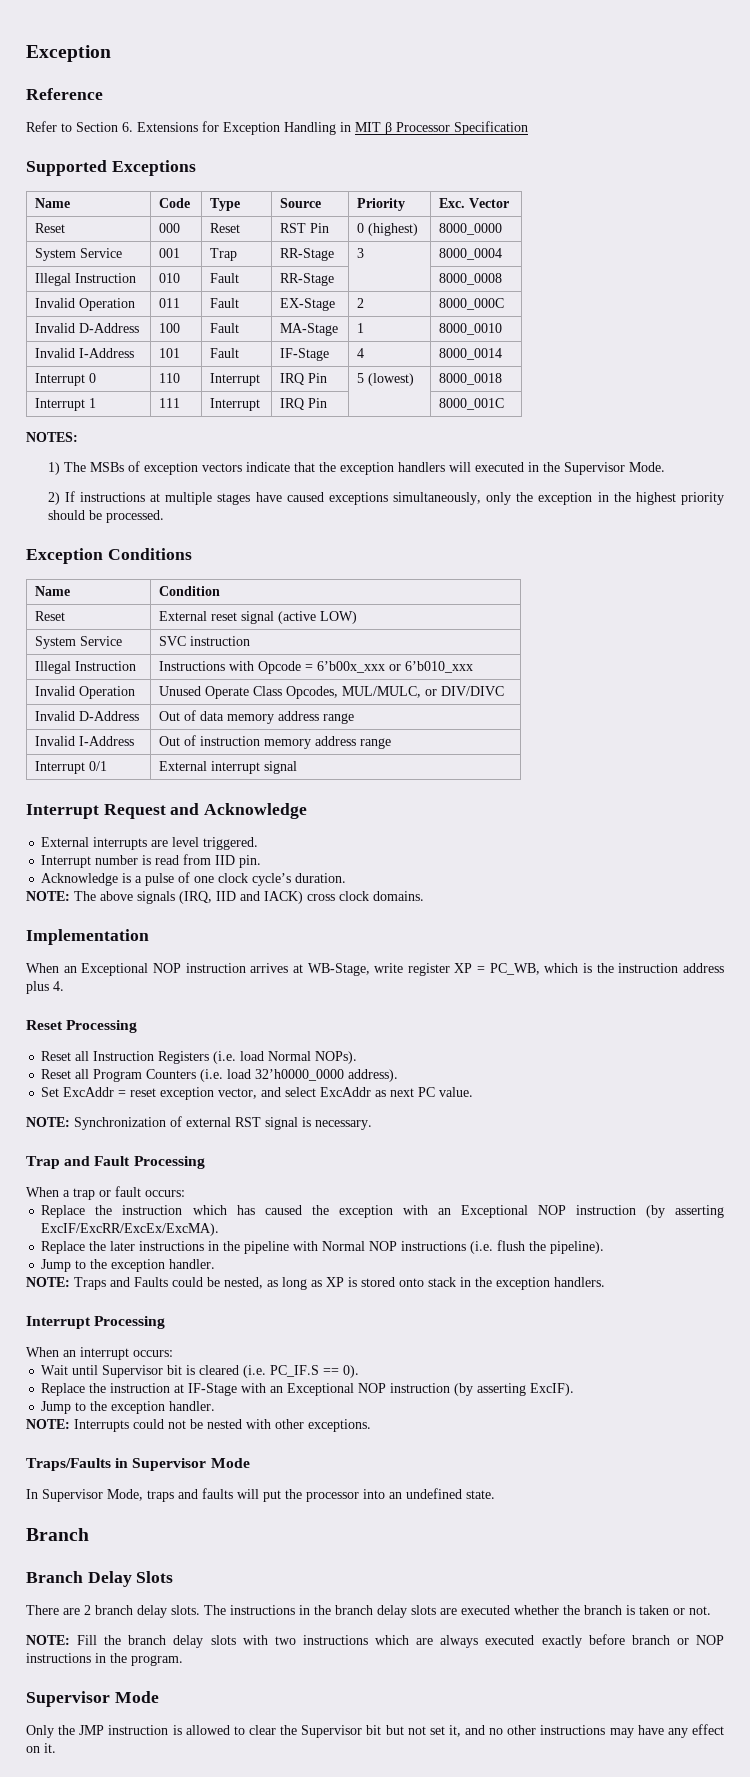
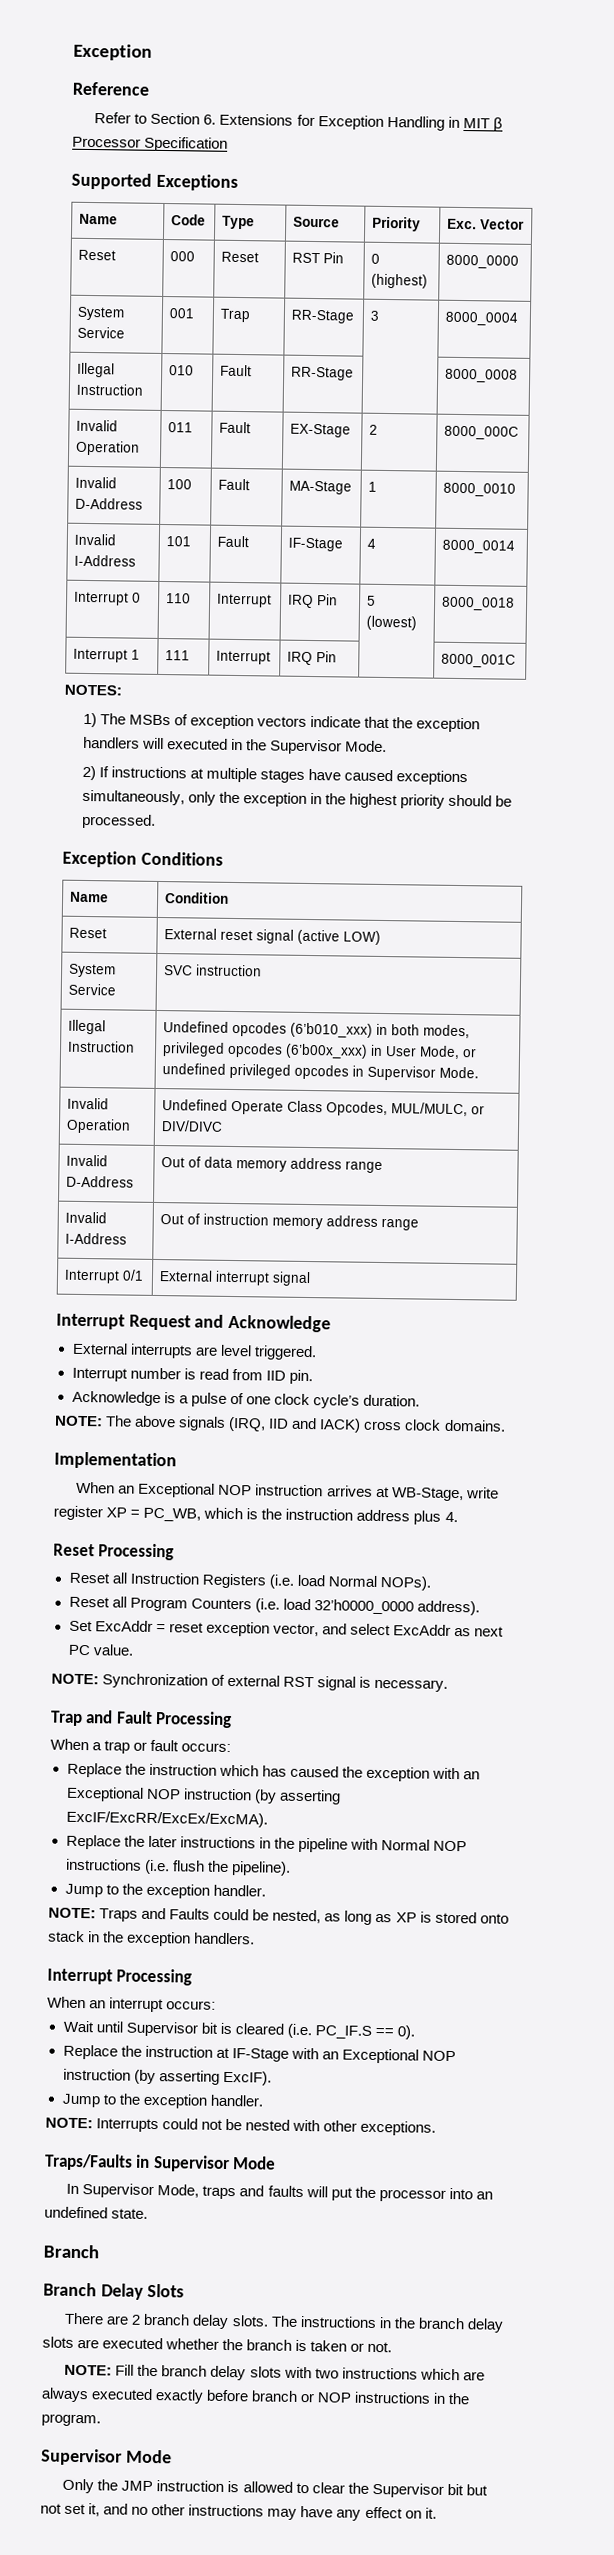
- Illegal Instruction | Instructions with Opcode = 6’b00x_xxx or 6’b010_xxx
- Invalid Operation | Unused Operate Class Opcodes, MUL/MULC, or DIV/DIVC
+ Illegal Instruction | Undefined opcodes (6’b010_xxx) in both modes, privileged opcodes (6’b00x_xxx) in User Mode, or undefined privileged opcodes in Supervisor Mode.
+ Invalid Operation | Undefined Operate Class Opcodes, MUL/MULC, or DIV/DIVC

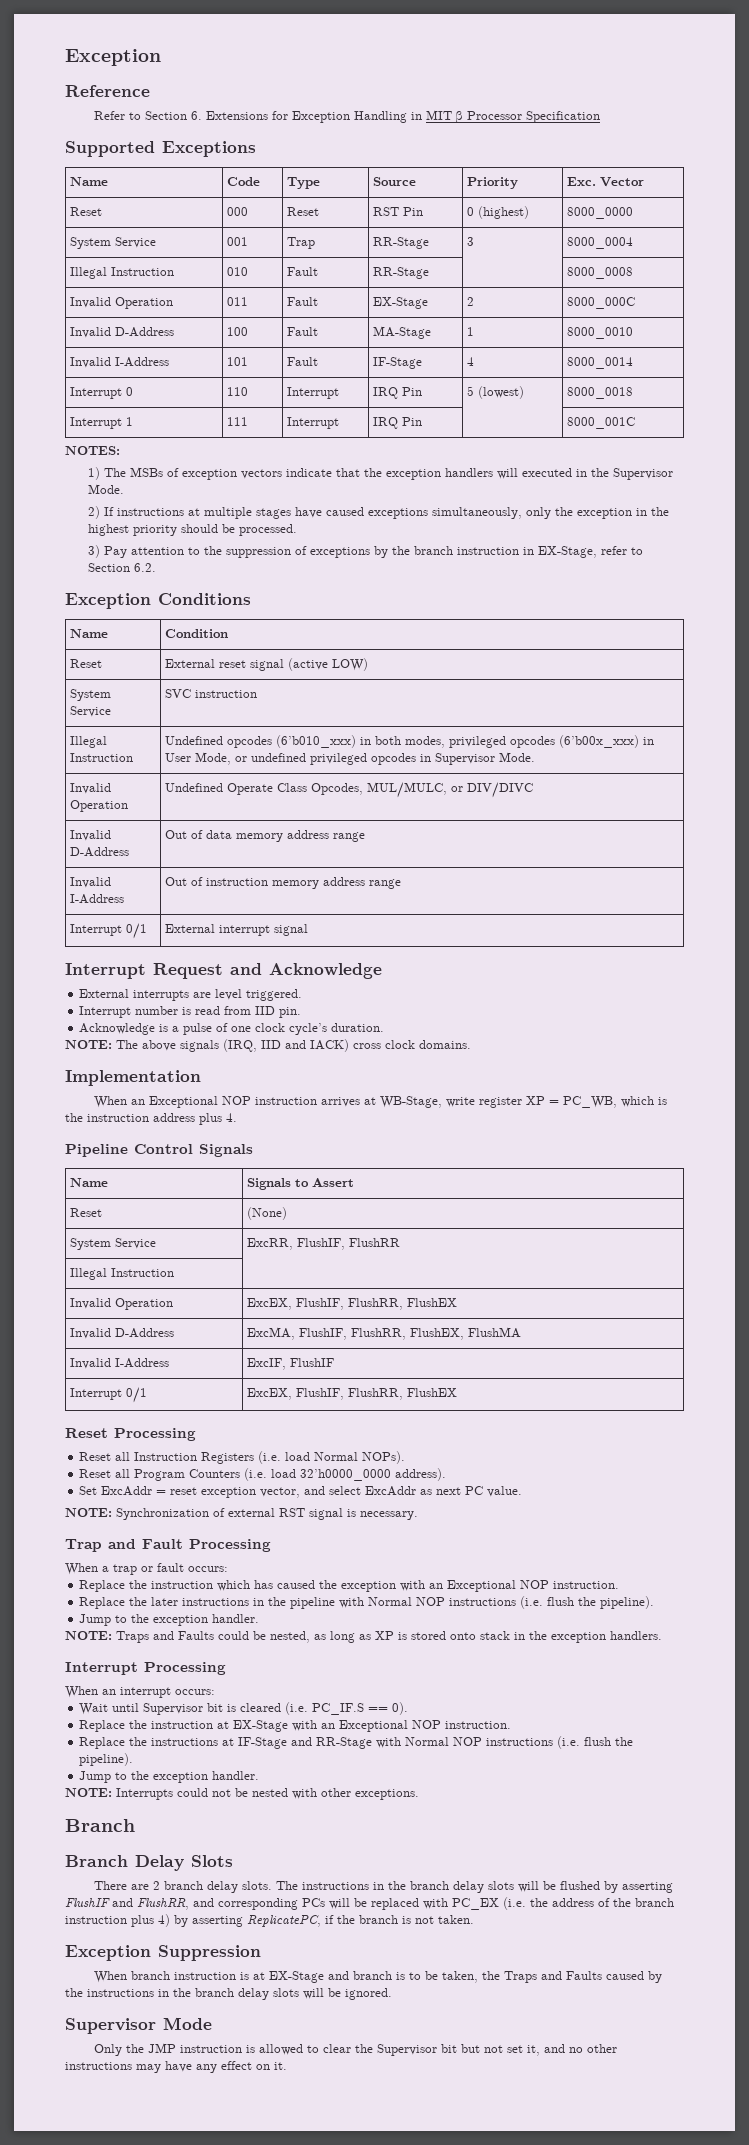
+ 3) Pay attention to the suppression of exceptions by the branch instruction in EX-Stage, refer to Section 6.2.
+ Pipeline Control Signals
+ Name | Signals to Assert
+ Reset | (None)
+ System Service | ExcRR, FlushIF, FlushRR
+ Illegal Instruction |
+ Invalid Operation | ExcEX, FlushIF, FlushRR, FlushEX
+ Invalid D-Address | ExcMA, FlushIF, FlushRR, FlushEX, FlushMA
+ Invalid I-Address | ExcIF, FlushIF
+ Interrupt 0/1 | ExcEX, FlushIF, FlushRR, FlushEX
- Replace the instruction which has caused the exception with an Exceptional NOP instruction (by asserting ExcIF/ExcRR/ExcEx/ExcMA).
+ Replace the instruction which has caused the exception with an Exceptional NOP instruction.
- Replace the instruction at IF-Stage with an Exceptional NOP instruction (by asserting ExcIF).
+ Replace the instruction at EX-Stage with an Exceptional NOP instruction.
+ Replace the instructions at IF-Stage and RR-Stage with Normal NOP instructions (i.e. flush the pipeline).
- Traps/Faults in Supervisor Mode
- In Supervisor Mode, traps and faults will put the processor into an undefined state.
- The instructions in the branch delay slots are executed whether the branch is taken or not.
- NOTE: Fill the branch delay slots with two instructions which are always executed exactly before branch or NOP instructions in the program.
+ The instructions in the branch delay slots will be flushed by asserting FlushIF and FlushRR, and corresponding PCs will be replaced with PC_EX (i.e. the address of the branch instruction plus 4) by asserting ReplicatePC, if the branch is not taken.
+ Exception Suppression
+ When branch instruction is at EX-Stage and branch is to be taken, the Traps and Faults caused by the instructions in the branch delay slots will be ignored.

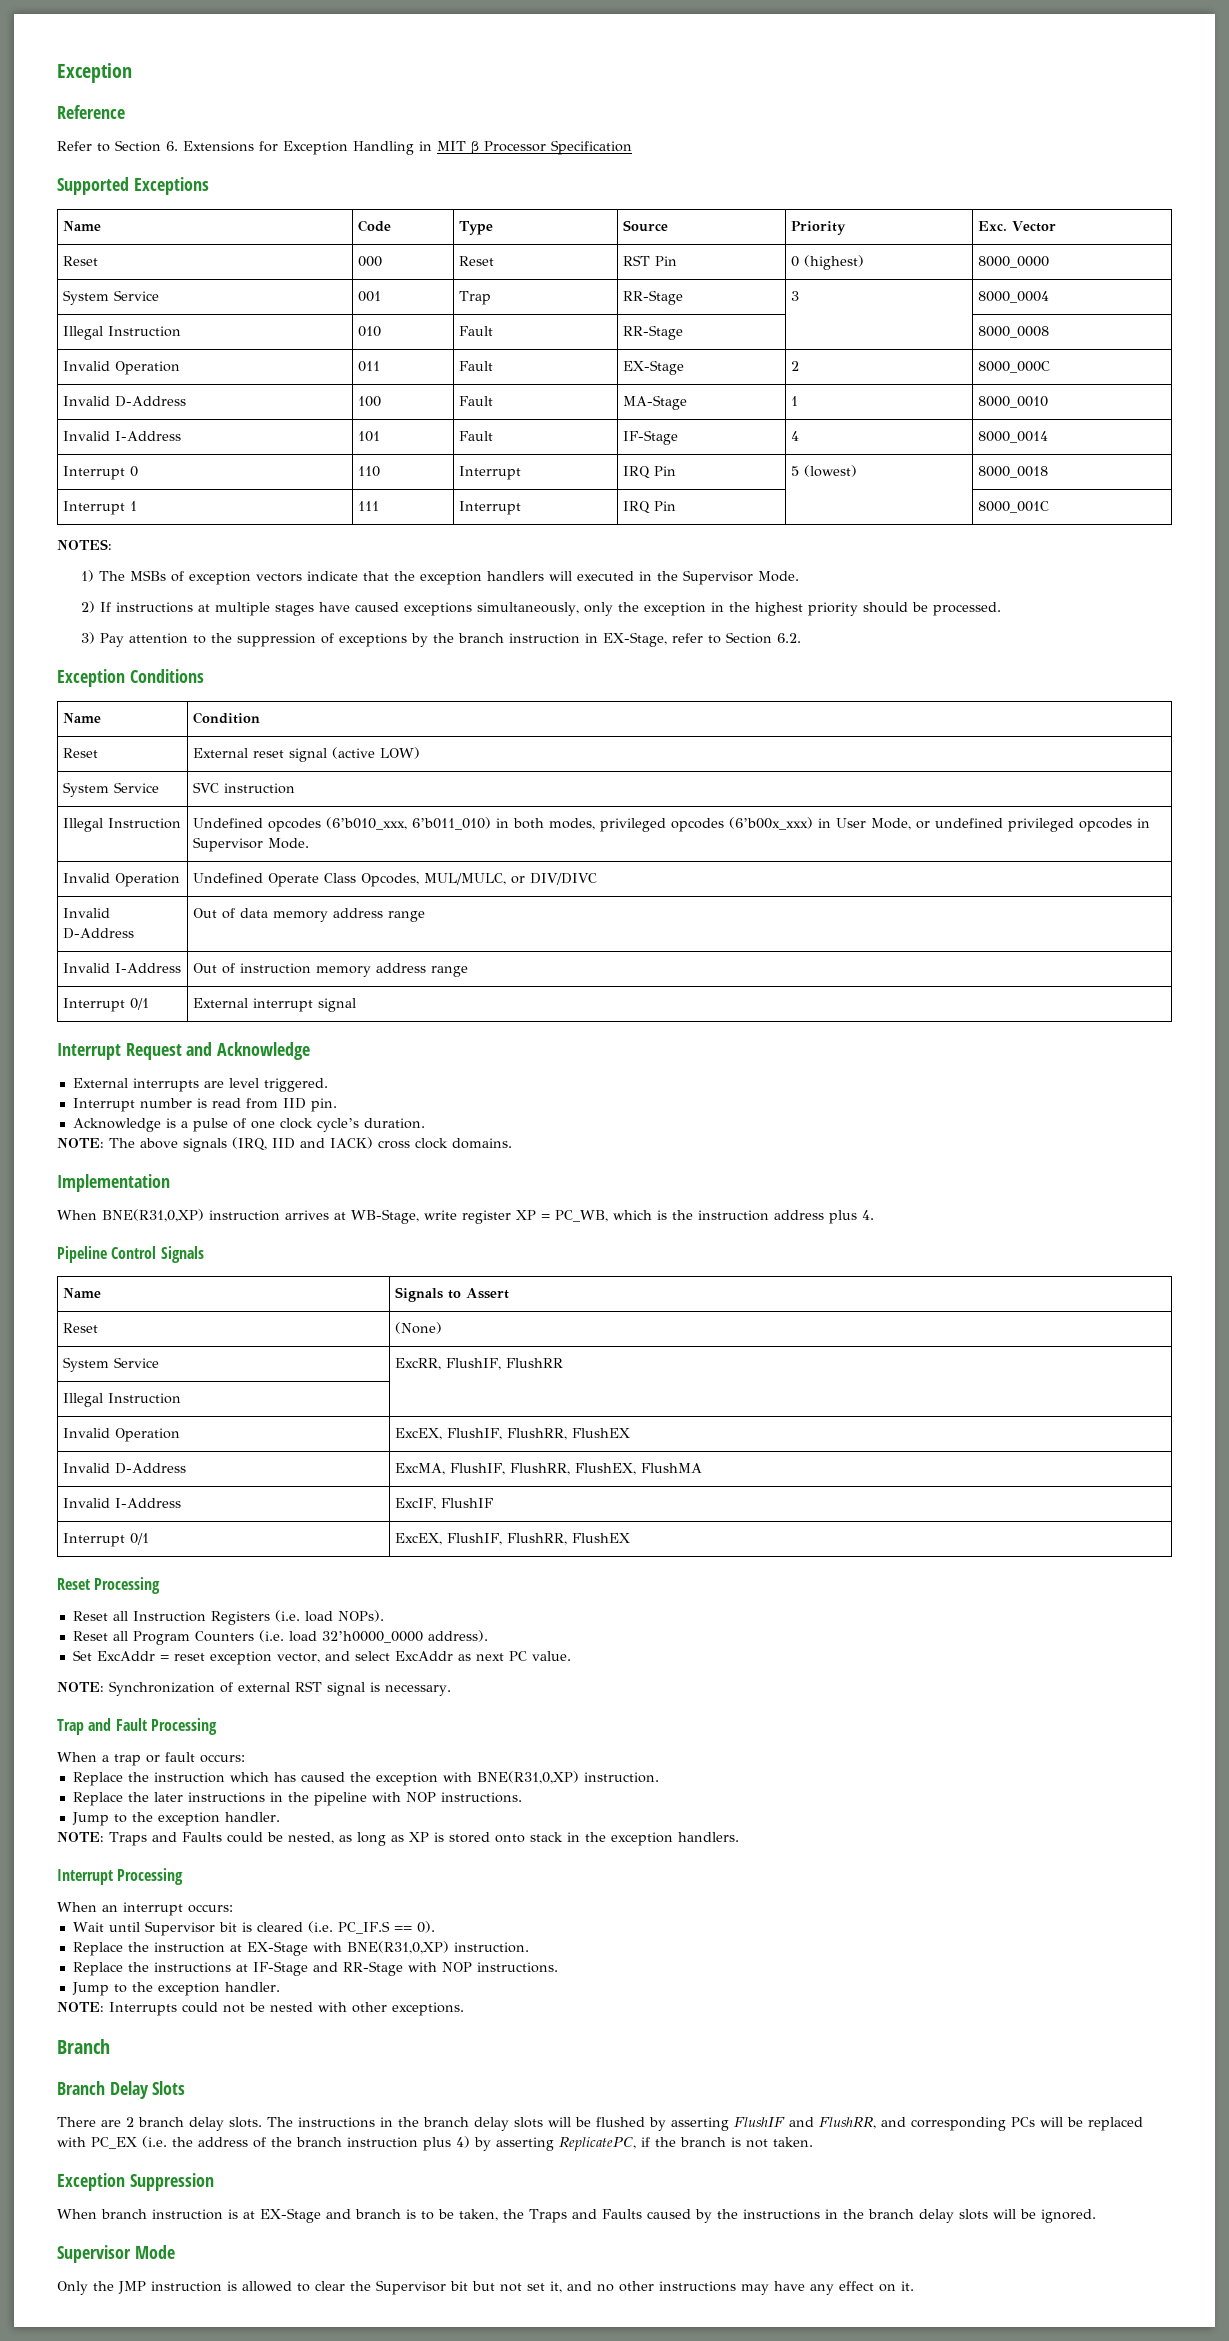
- Illegal Instruction | Undefined opcodes (6’b010_xxx) in both modes, privileged opcodes (6’b00x_xxx) in User Mode, or undefined privileged opcodes in Supervisor Mode.
+ Illegal Instruction | Undefined opcodes (6’b010_xxx, 6’b011_010) in both modes, privileged opcodes (6’b00x_xxx) in User Mode, or undefined privileged opcodes in Supervisor Mode.
- When an Exceptional NOP instruction arrives at WB-Stage, write register XP = PC_WB, which is the instruction address plus 4.
+ When BNE(R31,0,XP) instruction arrives at WB-Stage, write register XP = PC_WB, which is the instruction address plus 4.
- Reset all Instruction Registers (i.e. load Normal NOPs).
+ Reset all Instruction Registers (i.e. load NOPs).
- Replace the instruction which has caused the exception with an Exceptional NOP instruction.
+ Replace the instruction which has caused the exception with BNE(R31,0,XP) instruction.
- Replace the later instructions in the pipeline with Normal NOP instructions (i.e. flush the pipeline).
+ Replace the later instructions in the pipeline with NOP instructions.
- Replace the instruction at EX-Stage with an Exceptional NOP instruction.
+ Replace the instruction at EX-Stage with BNE(R31,0,XP) instruction.
- Replace the instructions at IF-Stage and RR-Stage with Normal NOP instructions (i.e. flush the pipeline).
+ Replace the instructions at IF-Stage and RR-Stage with NOP instructions.

